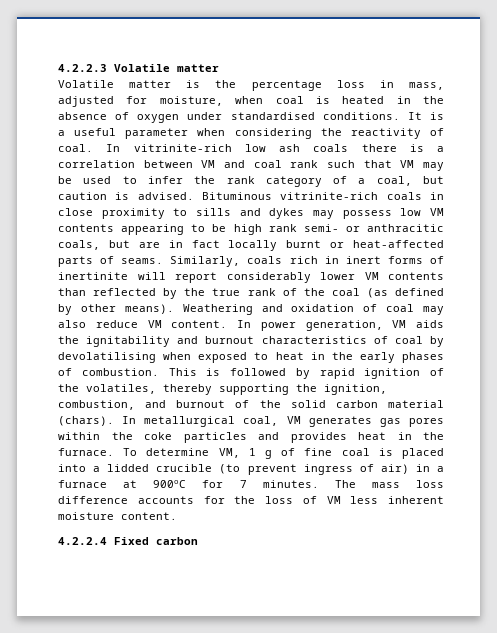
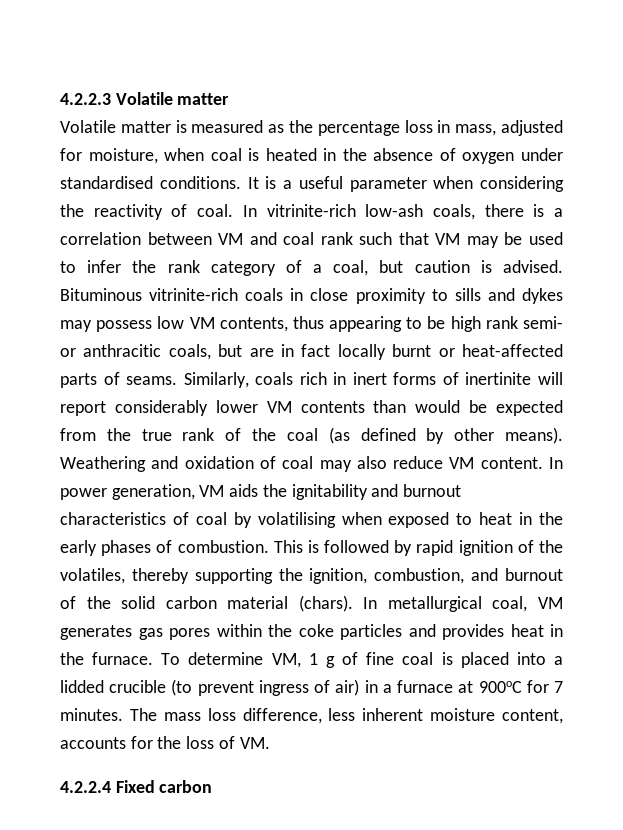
- Volatile matter is the percentage loss in mass, adjusted for moisture, when coal is heated in the absence of oxygen under standardised conditions.
+ Volatile matter is measured as the percentage loss in mass, adjusted for moisture, when coal is heated in the absence of oxygen under standardised conditions.
- In vitrinite-rich low ash coals there is a correlation between VM and coal rank such that VM may be used to infer the rank category of a coal, but caution is advised.
+ In vitrinite-rich low-ash coals, there is a correlation between VM and coal rank such that VM may be used to infer the rank category of a coal, but caution is advised.
- Bituminous vitrinite-rich coals in close proximity to sills and dykes may possess low VM contents appearing to be high rank semi- or anthracitic coals, but are in fact locally burnt or heat-affected parts of seams.
+ Bituminous vitrinite-rich coals in close proximity to sills and dykes may possess low VM contents, thus appearing to be high rank semi- or anthracitic coals, but are in fact locally burnt or heat-affected parts of seams.
- Similarly, coals rich in inert forms of inertinite will report considerably lower VM contents than reflected by the true rank of the coal (as defined by other means).
+ Similarly, coals rich in inert forms of inertinite will report considerably lower VM contents than would be expected from the true rank of the coal (as defined by other means).
- In power generation, VM aids the ignitability and burnout characteristics of coal by devolatilising when exposed to heat in the early phases of combustion.
+ In power generation, VM aids the ignitability and burnout characteristics of coal by volatilising when exposed to heat in the early phases of combustion.
- The mass loss difference accounts for the loss of VM less inherent moisture content.
+ The mass loss difference, less inherent moisture content, accounts for the loss of VM.

